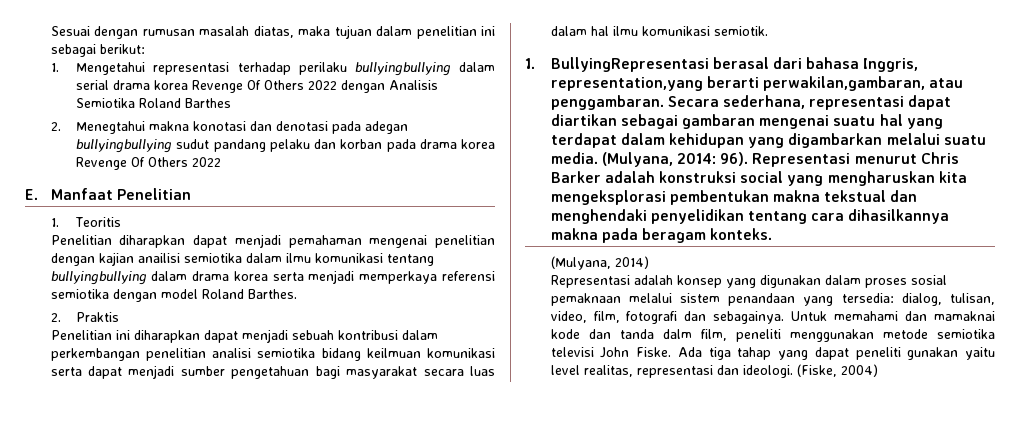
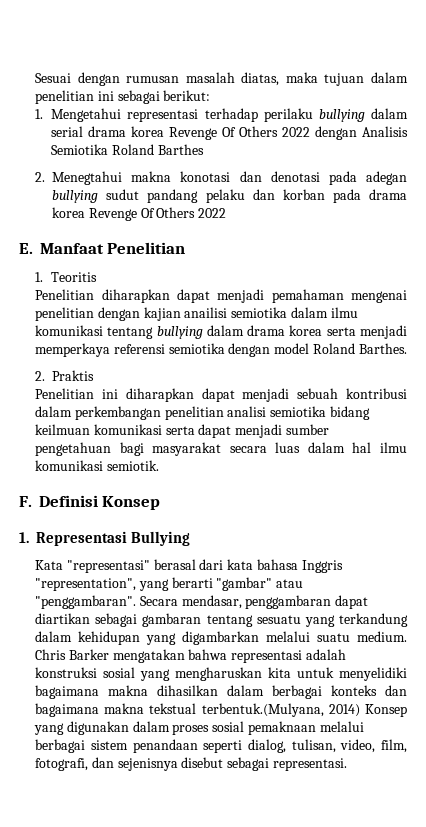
- 1. Mengetahui representasi terhadap perilaku bullyingbullying dalam serial drama korea Revenge Of Others 2022 dengan Analisis Semiotika Roland Barthes
+ 1. Mengetahui representasi terhadap perilaku bullying dalam serial drama korea Revenge Of Others 2022 dengan Analisis Semiotika Roland Barthes
- 2. Menegtahui makna konotasi dan denotasi pada adegan bullyingbullying sudut pandang pelaku dan korban pada drama korea Revenge Of Others 2022
+ 2. Menegtahui makna konotasi dan denotasi pada adegan bullying sudut pandang pelaku dan korban pada drama korea Revenge Of Others 2022
- Penelitian diharapkan dapat menjadi pemahaman mengenai penelitian dengan kajian anailisi semiotika dalam ilmu komunikasi tentang bullyingbullying dalam drama korea serta menjadi memperkaya referensi semiotika dengan model Roland Barthes.
+ Penelitian diharapkan dapat menjadi pemahaman mengenai penelitian dengan kajian anailisi semiotika dalam ilmu komunikasi tentang bullying dalam drama korea serta menjadi memperkaya referensi semiotika dengan model Roland Barthes.
- 1. BullyingRepresentasi berasal dari bahasa Inggris, representation,yang berarti perwakilan,gambaran, atau penggambaran. Secara sederhana, representasi dapat diartikan sebagai gambaran mengenai suatu hal yang terdapat dalam kehidupan yang digambarkan melalui suatu media. (Mulyana, 2014: 96). Representasi menurut Chris Barker adalah konstruksi social yang mengharuskan kita mengeksplorasi pembentukan makna tekstual dan menghendaki penyelidikan tentang cara dihasilkannya makna pada beragam konteks.
- (Mulyana, 2014)
- Representasi adalah konsep yang digunakan dalam proses sosial pemaknaan melalui sistem penandaan yang tersedia: dialog, tulisan, video, film, fotografi dan sebagainya. Untuk memahami dan mamaknai kode dan tanda dalm film, peneliti menggunakan metode semiotika televisi John Fiske. Ada tiga tahap yang dapat peneliti gunakan yaitu level realitas, representasi dan ideologi. (Fiske, 2004)
+ F. Definisi Konsep
+ 1. Representasi Bullying
+ Kata "representasi" berasal dari kata bahasa Inggris "representation", yang berarti "gambar" atau "penggambaran". Secara mendasar, penggambaran dapat diartikan sebagai gambaran tentang sesuatu yang terkandung dalam kehidupan yang digambarkan melalui suatu medium. Chris Barker mengatakan bahwa representasi adalah konstruksi sosial yang mengharuskan kita untuk menyelidiki bagaimana makna dihasilkan dalam berbagai konteks dan bagaimana makna tekstual terbentuk.(Mulyana, 2014) Konsep yang digunakan dalam proses sosial pemaknaan melalui berbagai sistem penandaan seperti dialog, tulisan, video, film, fotografi, dan sejenisnya disebut sebagai representasi.

